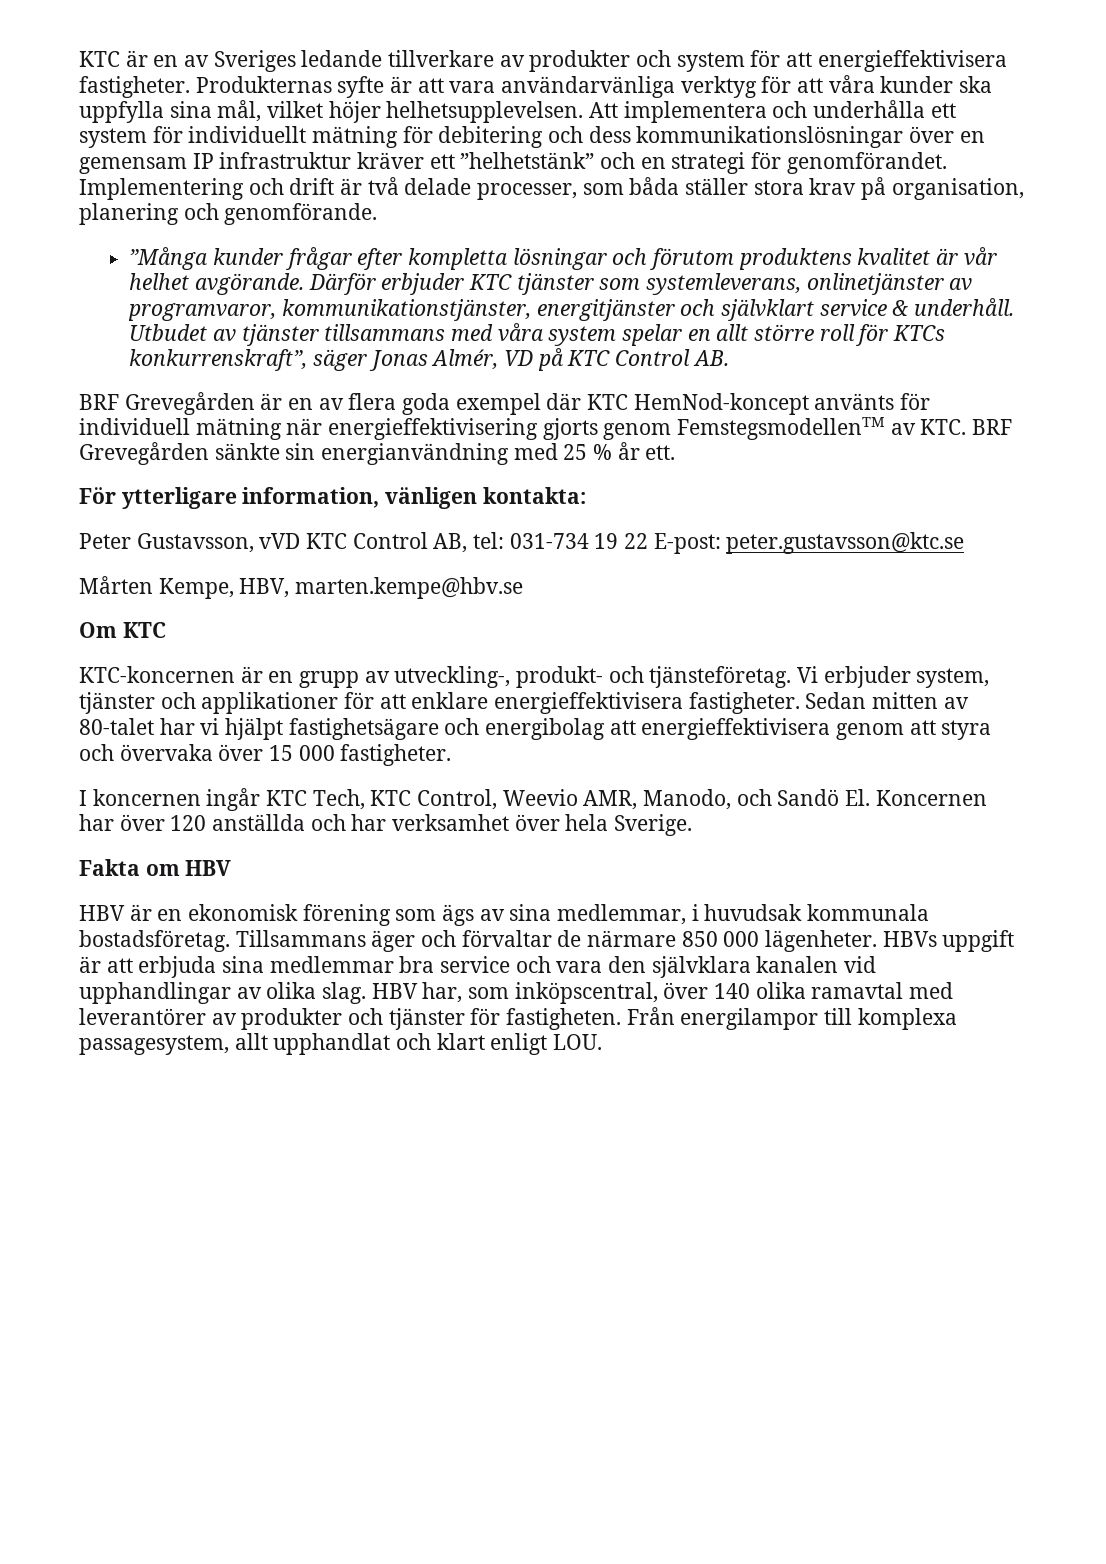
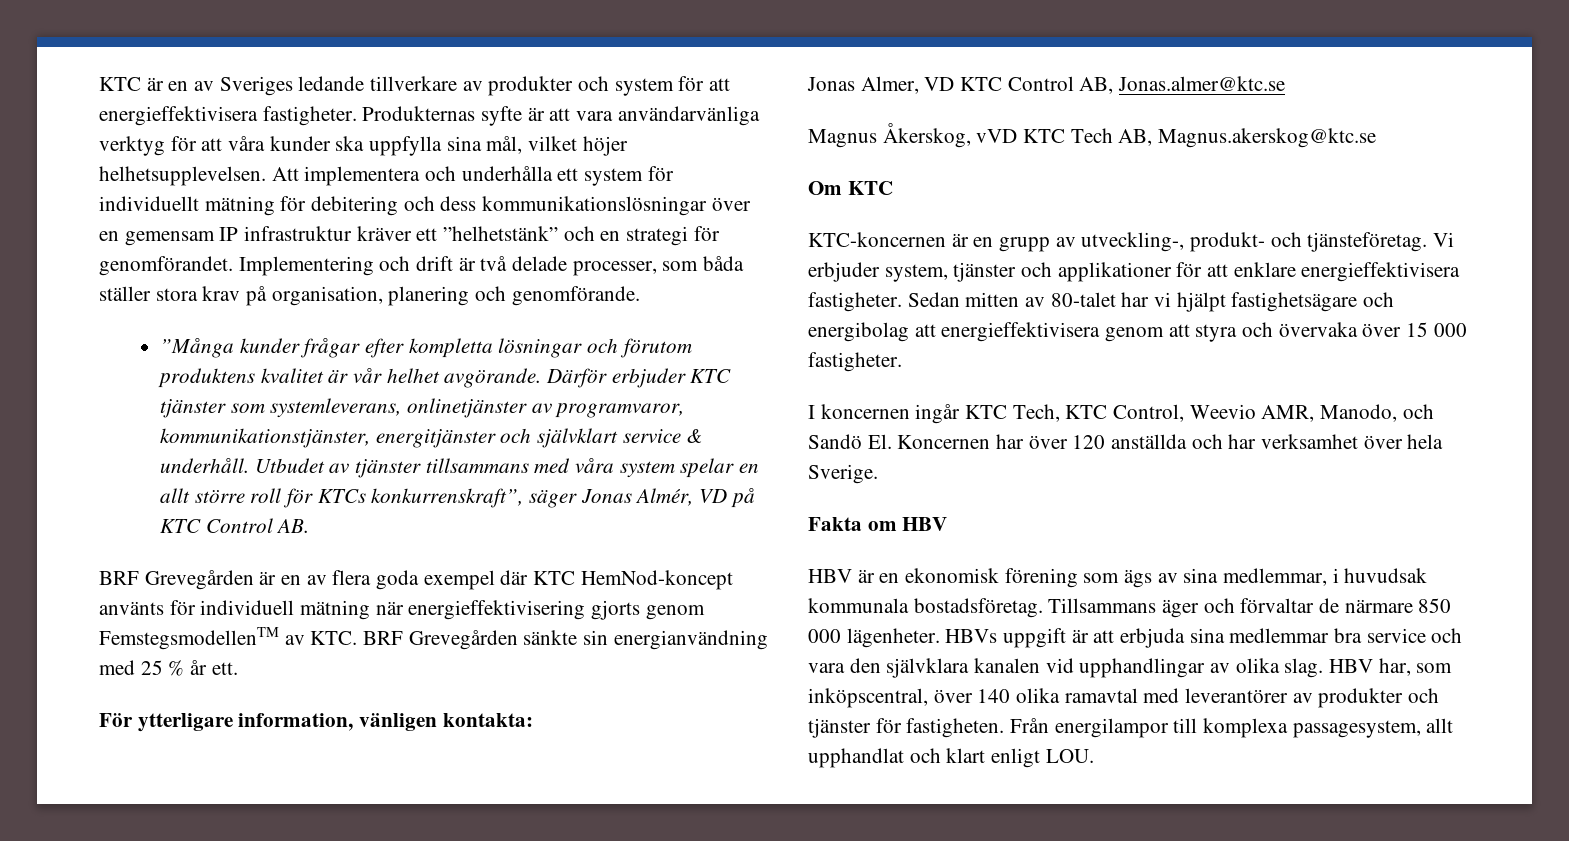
- Peter Gustavsson, vVD KTC Control AB, tel: 031-734 19 22 E-post: peter.gustavsson@ktc.se
- Mårten Kempe, HBV, marten.kempe@hbv.se
+ Jonas Almer, VD KTC Control AB, Jonas.almer@ktc.se
+ Magnus Åkerskog, vVD KTC Tech AB, Magnus.akerskog@ktc.se

